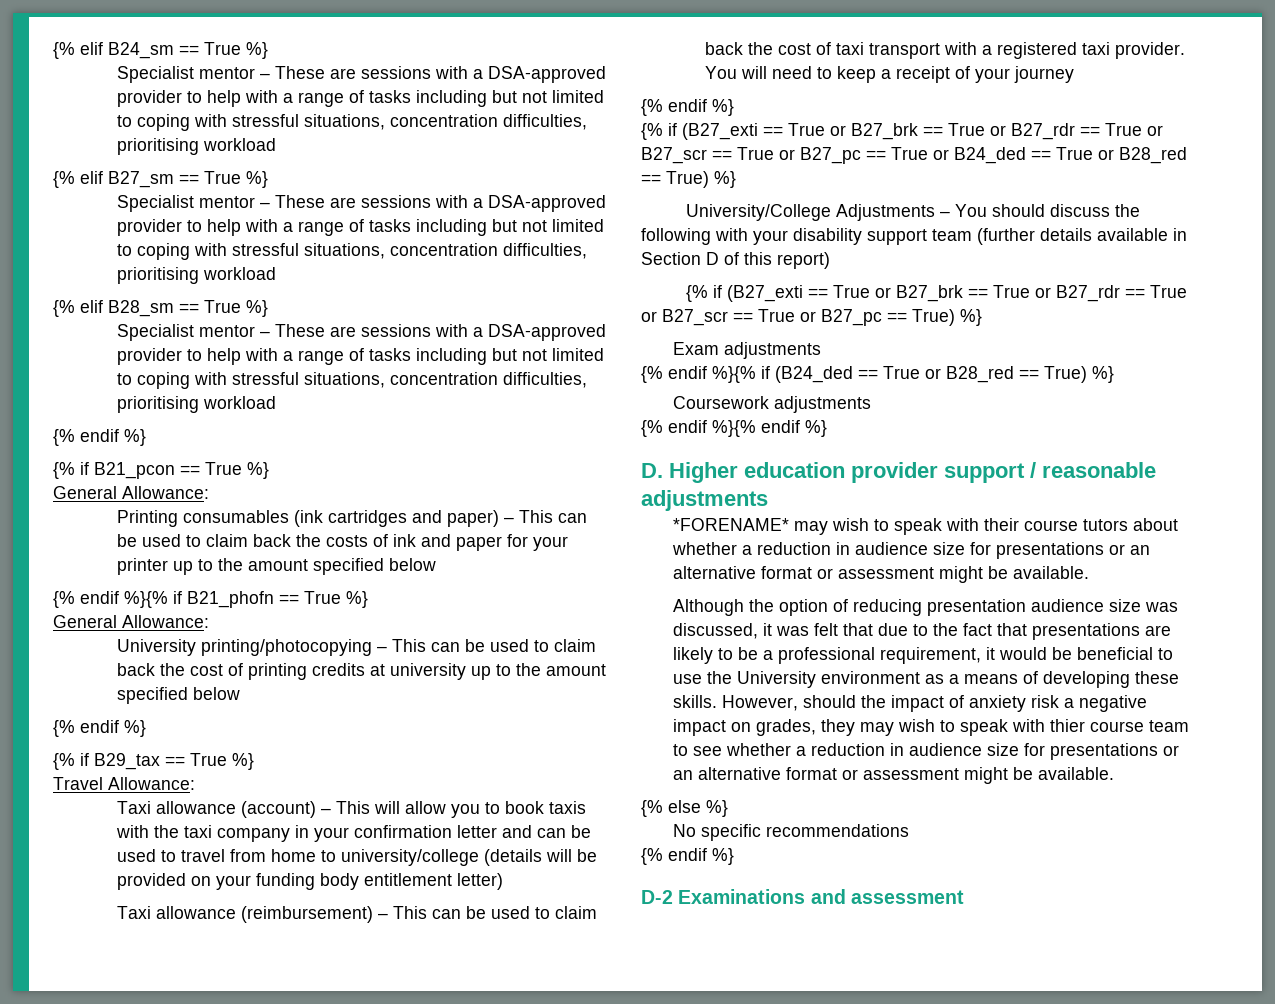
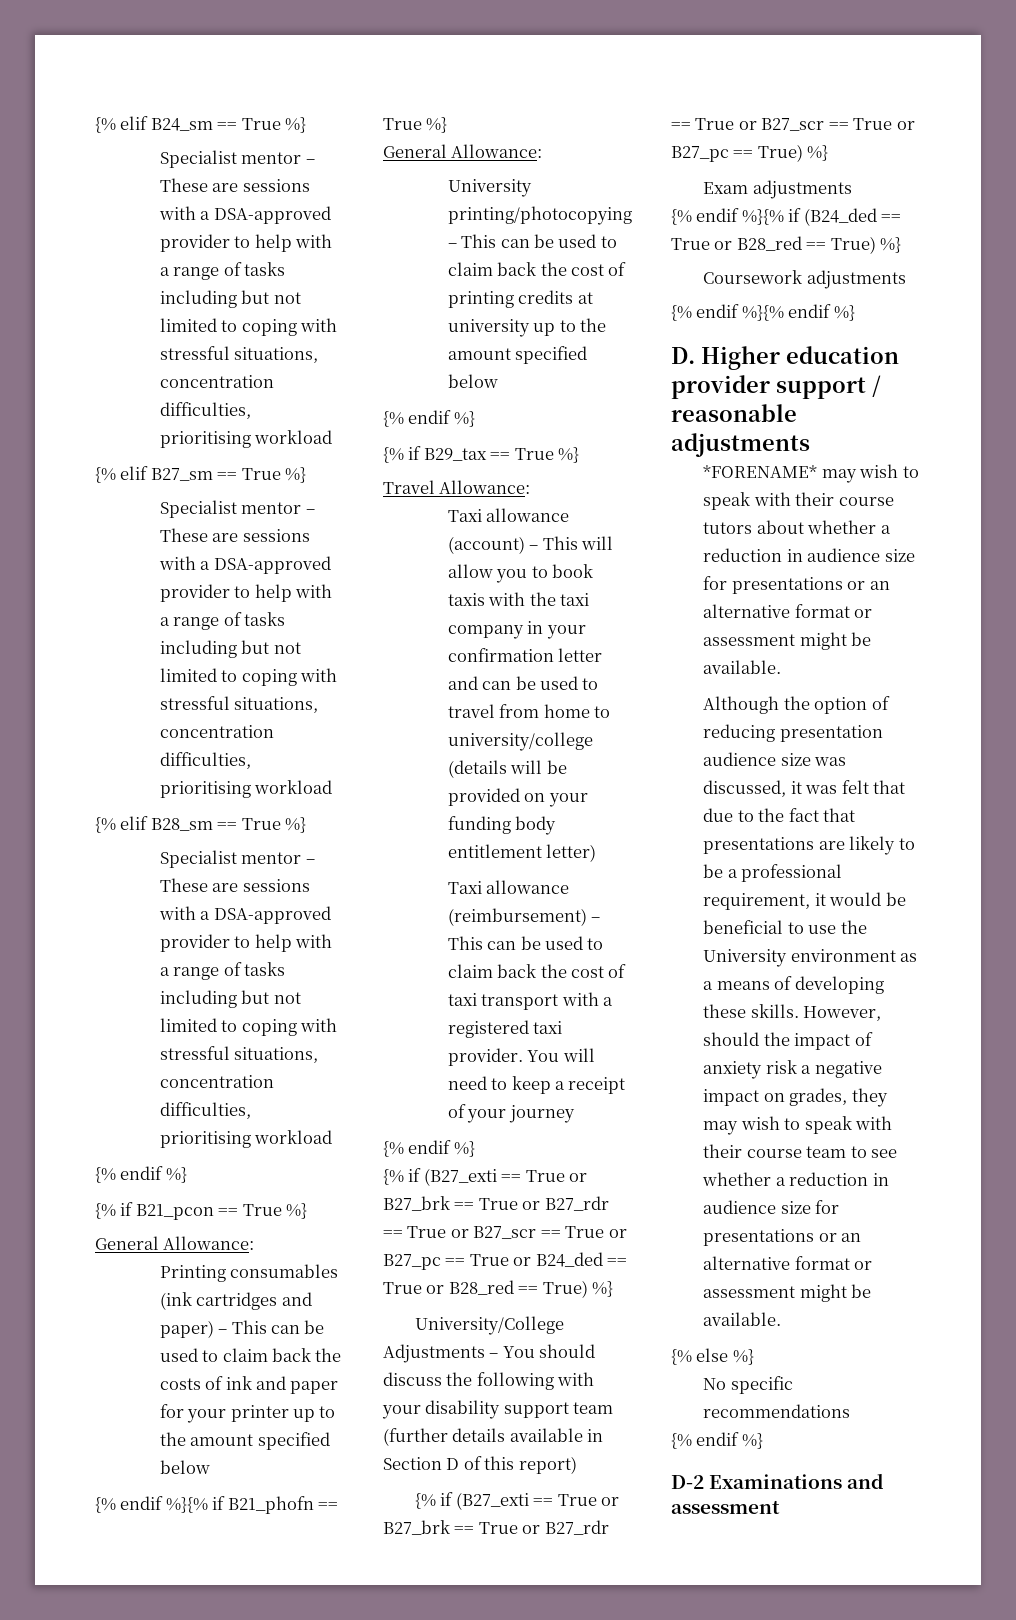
- However, should the impact of anxiety risk a negative impact on grades, they may wish to speak with thier course team to see whether a reduction in audience size for presentations or an alternative format or assessment might be available.
+ However, should the impact of anxiety risk a negative impact on grades, they may wish to speak with their course team to see whether a reduction in audience size for presentations or an alternative format or assessment might be available.

